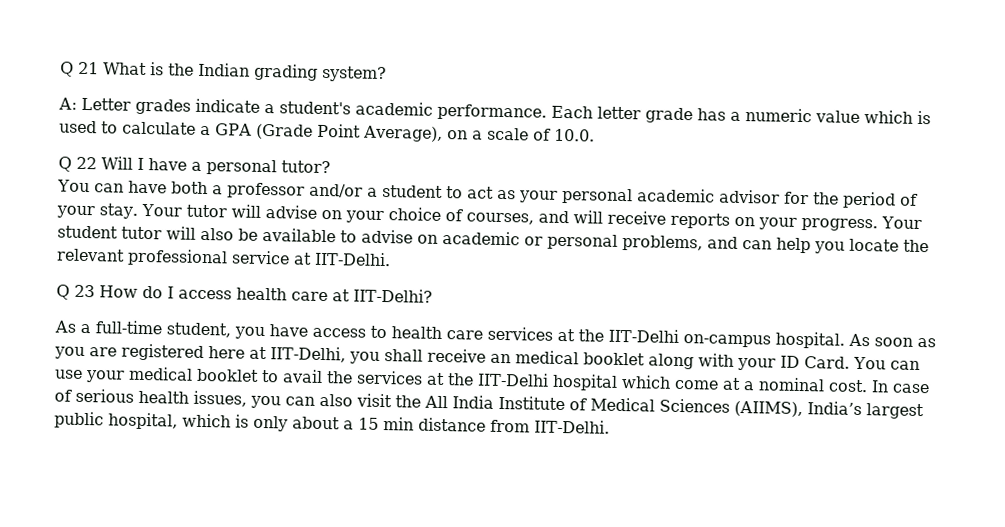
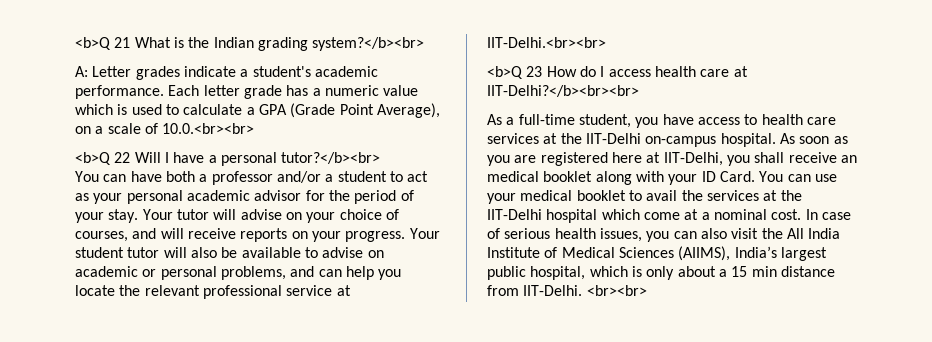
- Q 21 What is the Indian grading system?
+ <b>Q 21 What is the Indian grading system?</b><br>
- Each letter grade has a numeric value which is used to calculate a GPA (Grade Point Average), on a scale of 10.0.
- Q 22 Will I have a personal tutor?
+ Each letter grade has a numeric value which is used to calculate a GPA (Grade Point Average), on a scale of 10.0.<br><br>
+ <b>Q 22 Will I have a personal tutor?</b><br>
- Your student tutor will also be available to advise on academic or personal problems, and can help you locate the relevant professional service at IIT-Delhi.
- Q 23 How do I access health care at IIT-Delhi?
+ Your student tutor will also be available to advise on academic or personal problems, and can help you locate the relevant professional service at IIT-Delhi.<br><br>
+ <b>Q 23 How do I access health care at IIT-Delhi?</b><br><br>
+ <br><br>

